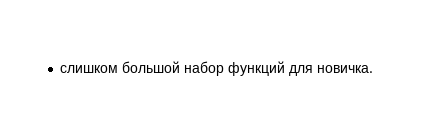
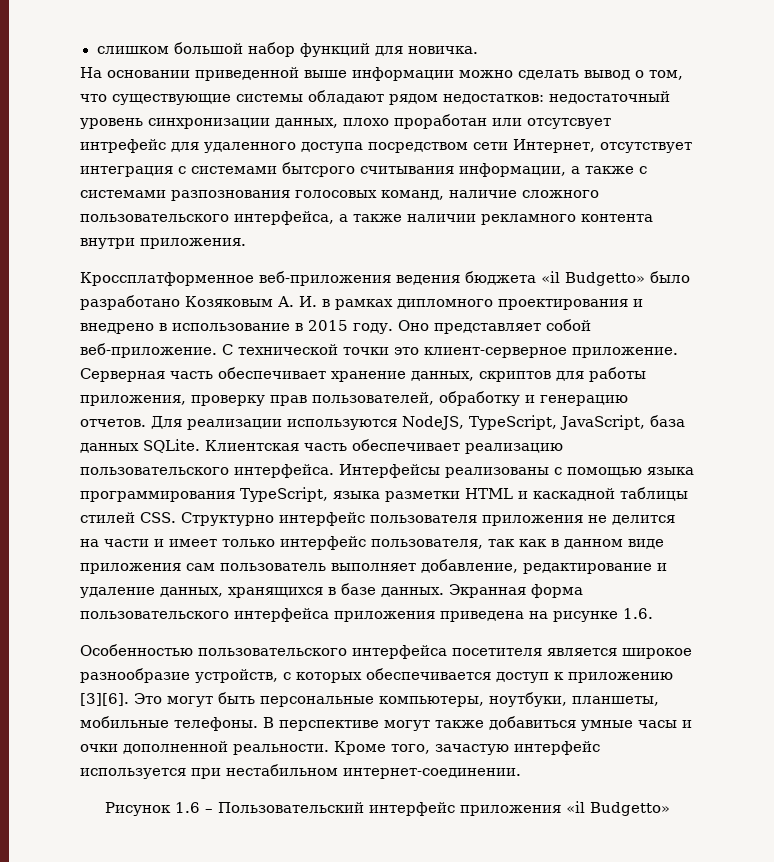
+ На основании приведенной выше информации можно сделать вывод о том, что существующие системы обладают рядом недостатков: недостаточный уровень синхронизации данных, плохо проработан или отсутсвует интрефейс для удаленного доступа посредством сети Интернет, отсутствует интеграция с системами бытсрого считывания информации, а также с системами разпознования голосовых команд, наличие сложного пользовательского интерфейса, а также наличии рекламного контента внутри приложения.
+ Кроссплатформенное веб-приложения ведения бюджета «il Budgetto» было разработано Козяковым А. И. в рамках дипломного проектирования и внедрено в использование в 2015 году. Оно представляет собой веб-приложение. С технической точки это клиент-серверное приложение. Серверная часть обеспечивает хранение данных, скриптов для работы приложения, проверку прав пользователей, обработку и генерацию отчетов. Для реализации используются NodeJS, TypeScript, JavaScript, база данных SQLite. Клиентская часть обеспечивает реализацию пользовательского интерфейса. Интерфейсы реализованы с помощью языка программирования TypeScript, языка разметки HTML и каскадной таблицы стилей CSS. Структурно интерфейс пользователя приложения не делится на части и имеет только интерфейс пользователя, так как в данном виде приложения сам пользователь выполняет добавление, редактирование и удаление данных, хранящихся в базе данных. Экранная форма пользовательского интерфейса приложения приведена на рисунке 1.6.
+ Особенностью пользовательского интерфейса посетителя является широкое разнообразие устройств, с которых обеспечивается доступ к приложению [3][6]. Это могут быть персональные компьютеры, ноутбуки, планшеты, мобильные телефоны. В перспективе могут также добавиться умные часы и очки дополненной реальности. Кроме того, зачастую интерфейс используется при нестабильном интернет-соединении.
+ Рисунок 1.6 – Пользовательский интерфейс приложения «il Budgetto»

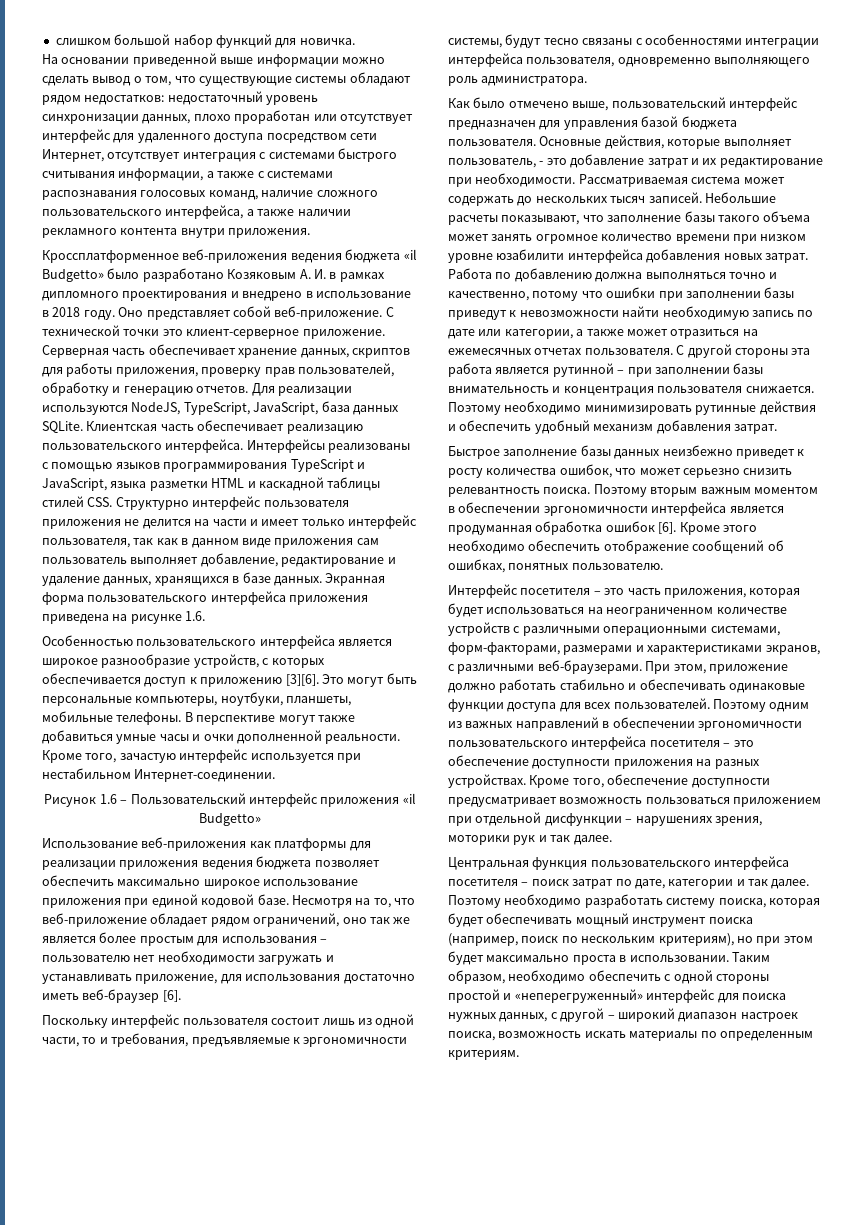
- На основании приведенной выше информации можно сделать вывод о том, что существующие системы обладают рядом недостатков: недостаточный уровень синхронизации данных, плохо проработан или отсутсвует интрефейс для удаленного доступа посредством сети Интернет, отсутствует интеграция с системами бытсрого считывания информации, а также с системами разпознования голосовых команд, наличие сложного пользовательского интерфейса, а также наличии рекламного контента внутри приложения.
+ На основании приведенной выше информации можно сделать вывод о том, что существующие системы обладают рядом недостатков: недостаточный уровень синхронизации данных, плохо проработан или отсутствует интерфейс для удаленного доступа посредством сети Интернет, отсутствует интеграция с системами быстрого считывания информации, а также с системами распознавания голосовых команд, наличие сложного пользовательского интерфейса, а также наличии рекламного контента внутри приложения.
- Кроссплатформенное веб-приложения ведения бюджета «il Budgetto» было разработано Козяковым А. И. в рамках дипломного проектирования и внедрено в использование в 2015 году.
+ Кроссплатформенное веб-приложения ведения бюджета «il Budgetto» было разработано Козяковым А. И. в рамках дипломного проектирования и внедрено в использование в 2018 году.
- Интерфейсы реализованы с помощью языка программирования TypeScript, языка разметки HTML и каскадной таблицы стилей CSS. Структурно интерфейс пользователя приложения не делится на части и имеет только интерфейс пользователя, так как в данном виде приложения сам пользователь выполняет добавление, редактирование и удаление данных, хранящихся в базе данных.
+ Интерфейсы реализованы с помощью языков программирования TypeScript и JavaScript, языка разметки HTML и каскадной таблицы стилей CSS. Структурно интерфейс пользователя приложения не делится на части и имеет только интерфейс пользователя, так как в данном виде приложения сам пользователь выполняет добавление, редактирование и удаление данных, хранящихся в базе данных.
- Особенностью пользовательского интерфейса посетителя является широкое разнообразие устройств, с которых обеспечивается доступ к приложению [3][6].
+ Особенностью пользовательского интерфейса является широкое разнообразие устройств, с которых обеспечивается доступ к приложению [3][6].
- Кроме того, зачастую интерфейс используется при нестабильном интернет-соединении.
+ Кроме того, зачастую интерфейс используется при нестабильном Интернет-соединении.
+ Использование веб-приложения как платформы для реализации приложения ведения бюджета позволяет обеспечить максимально широкое использование приложения при единой кодовой базе. Несмотря на то, что веб-приложение обладает рядом ограничений, оно так же является более простым для использования – пользователю нет необходимости загружать и устанавливать приложение, для использования достаточно иметь веб-браузер [6].
+ Поскольку интерфейс пользователя состоит лишь из одной части, то и требования, предъявляемые к эргономичности системы, будут тесно связаны с особенностями интеграции интерфейса пользователя, одновременно выполняющего роль администратора.
+ Как было отмечено выше, пользовательский интерфейс предназначен для управления базой бюджета пользователя. Основные действия, которые выполняет пользователь, - это добавление затрат и их редактирование при необходимости. Рассматриваемая система может содержать до нескольких тысяч записей. Небольшие расчеты показывают, что заполнение базы такого объема может занять огромное количество времени при низком уровне юзабилити интерфейса добавления новых затрат. Работа по добавлению должна выполняться точно и качественно, потому что ошибки при заполнении базы приведут к невозможности найти необходимую запись по дате или категории, а также может отразиться на ежемесячных отчетах пользователя. С другой стороны эта работа является рутинной – при заполнении базы внимательность и концентрация пользователя снижается. Поэтому необходимо минимизировать рутинные действия и обеспечить удобный механизм добавления затрат.
+ Быстрое заполнение базы данных неизбежно приведет к росту количества ошибок, что может серьезно снизить релевантность поиска. Поэтому вторым важным моментом в обеспечении эргономичности интерфейса является продуманная обработка ошибок [6]. Кроме этого необходимо обеспечить отображение сообщений об ошибках, понятных пользователю.
+ Интерфейс посетителя – это часть приложения, которая будет использоваться на неограниченном количестве устройств с различными операционными системами, форм-факторами, размерами и характеристиками экранов, с различными веб-браузерами. При этом, приложение должно работать стабильно и обеспечивать одинаковые функции доступа для всех пользователей. Поэтому одним из важных направлений в обеспечении эргономичности пользовательского интерфейса посетителя – это обеспечение доступности приложения на разных устройствах. Кроме того, обеспечение доступности предусматривает возможность пользоваться приложением при отдельной дисфункции – нарушениях зрения, моторики рук и так далее.
+ Центральная функция пользовательского интерфейса посетителя – поиск затрат по дате, категории и так далее. Поэтому необходимо разработать систему поиска, которая будет обеспечивать мощный инструмент поиска (например, поиск по нескольким критериям), но при этом будет максимально проста в использовании. Таким образом, необходимо обеспечить с одной стороны простой и «неперегруженный» интерфейс для поиска нужных данных, с другой – широкий диапазон настроек поиска, возможность искать материалы по определенным критериям.

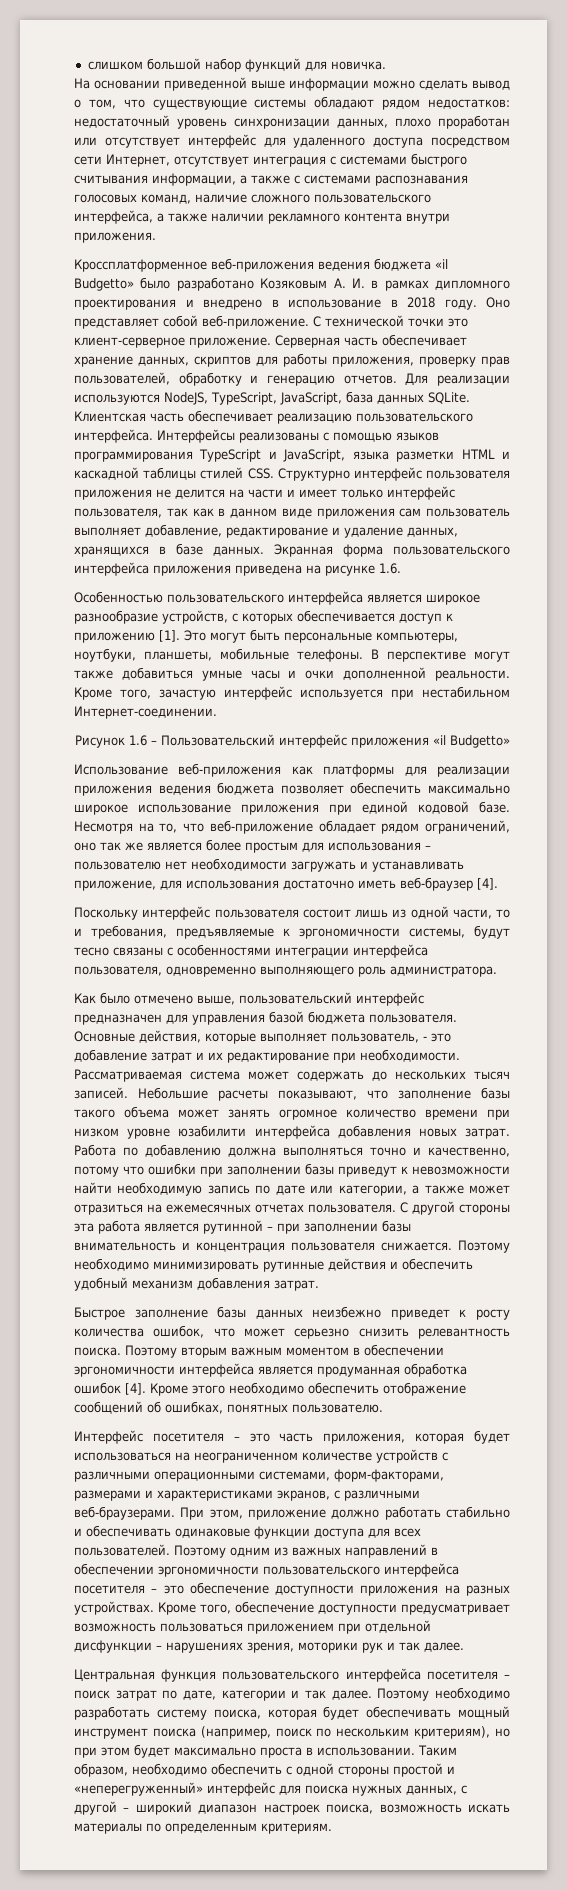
- Особенностью пользовательского интерфейса является широкое разнообразие устройств, с которых обеспечивается доступ к приложению [3][6].
+ Особенностью пользовательского интерфейса является широкое разнообразие устройств, с которых обеспечивается доступ к приложению [1].
- Несмотря на то, что веб-приложение обладает рядом ограничений, оно так же является более простым для использования – пользователю нет необходимости загружать и устанавливать приложение, для использования достаточно иметь веб-браузер [6].
+ Несмотря на то, что веб-приложение обладает рядом ограничений, оно так же является более простым для использования – пользователю нет необходимости загружать и устанавливать приложение, для использования достаточно иметь веб-браузер [4].
- Поэтому вторым важным моментом в обеспечении эргономичности интерфейса является продуманная обработка ошибок [6].
+ Поэтому вторым важным моментом в обеспечении эргономичности интерфейса является продуманная обработка ошибок [4].

